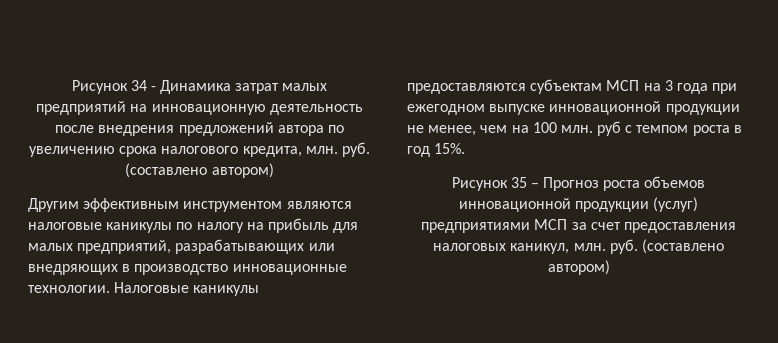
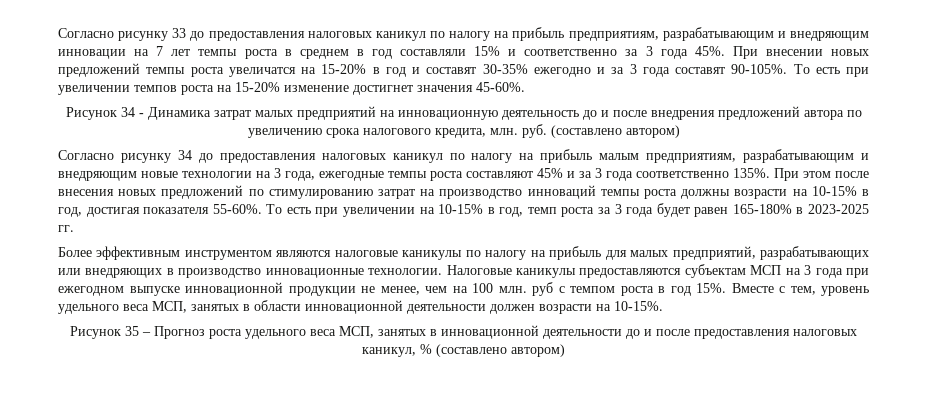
+ Согласно рисунку 33 до предоставления налоговых каникул по налогу на прибыль предприятиям, разрабатывающим и внедряющим инновации на 7 лет темпы роста в среднем в год составляли 15% и соответственно за 3 года 45%. При внесении новых предложений темпы роста увеличатся на 15-20% в год и составят 30-35% ежегодно и за 3 года составят 90-105%. То есть при увеличении темпов роста на 15-20% изменение достигнет значения 45-60%.
- Рисунок 34 - Динамика затрат малых предприятий на инновационную деятельность после внедрения предложений автора по увеличению срока налогового кредита, млн. руб. (составлено автором)
+ Рисунок 34 - Динамика затрат малых предприятий на инновационную деятельность до и после внедрения предложений автора по увеличению срока налогового кредита, млн. руб. (составлено автором)
- Другим эффективным инструментом являются налоговые каникулы по налогу на прибыль для малых предприятий, разрабатывающих или внедряющих в производство инновационные технологии.
+ Согласно рисунку 34 до предоставления налоговых каникул по налогу на прибыль малым предприятиям, разрабатывающим и внедряющим новые технологии на 3 года, ежегодные темпы роста составляют 45% и за 3 года соответственно 135%. При этом после внесения новых предложений по стимулированию затрат на производство инноваций темпы роста должны возрасти на 10-15% в год, достигая показателя 55-60%. То есть при увеличении на 10-15% в год, темп роста за 3 года будет равен 165-180% в 2023-2025 гг.
+ Более эффективным инструментом являются налоговые каникулы по налогу на прибыль для малых предприятий, разрабатывающих или внедряющих в производство инновационные технологии.
+ Вместе с тем, уровень удельного веса МСП, занятых в области инновационной деятельности должен возрасти на 10-15%.
- Рисунок 35 – Прогноз роста объемов инновационной продукции (услуг) предприятиями МСП за счет предоставления налоговых каникул, млн. руб. (составлено автором)
+ Рисунок 35 – Прогноз роста удельного веса МСП, занятых в инновационной деятельности до и после предоставления налоговых каникул, % (составлено автором)

